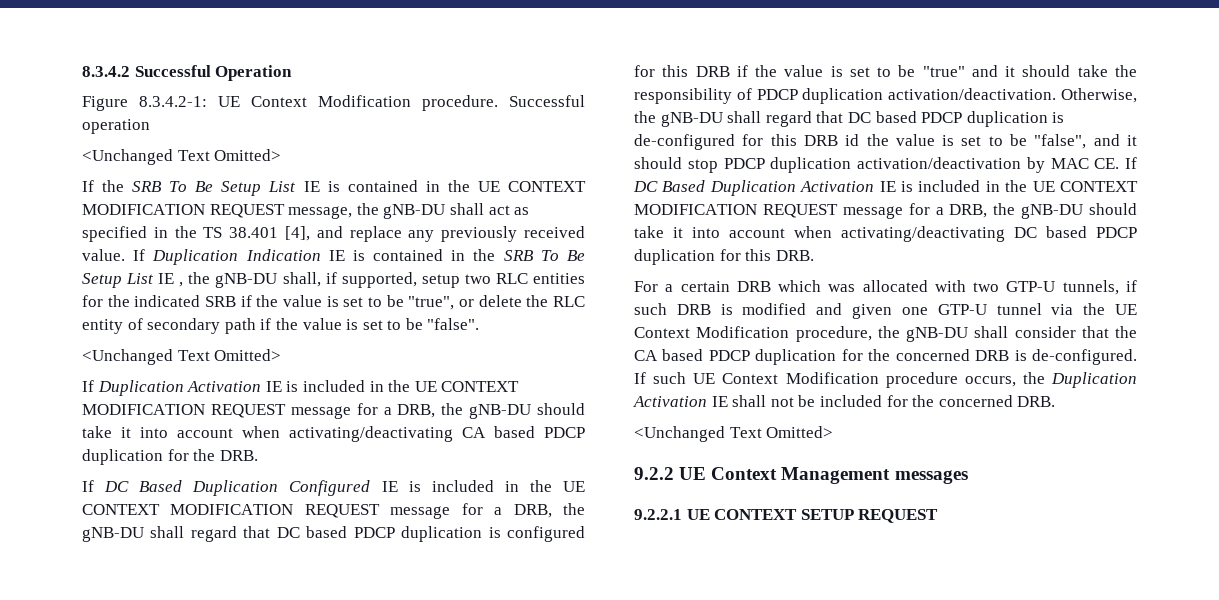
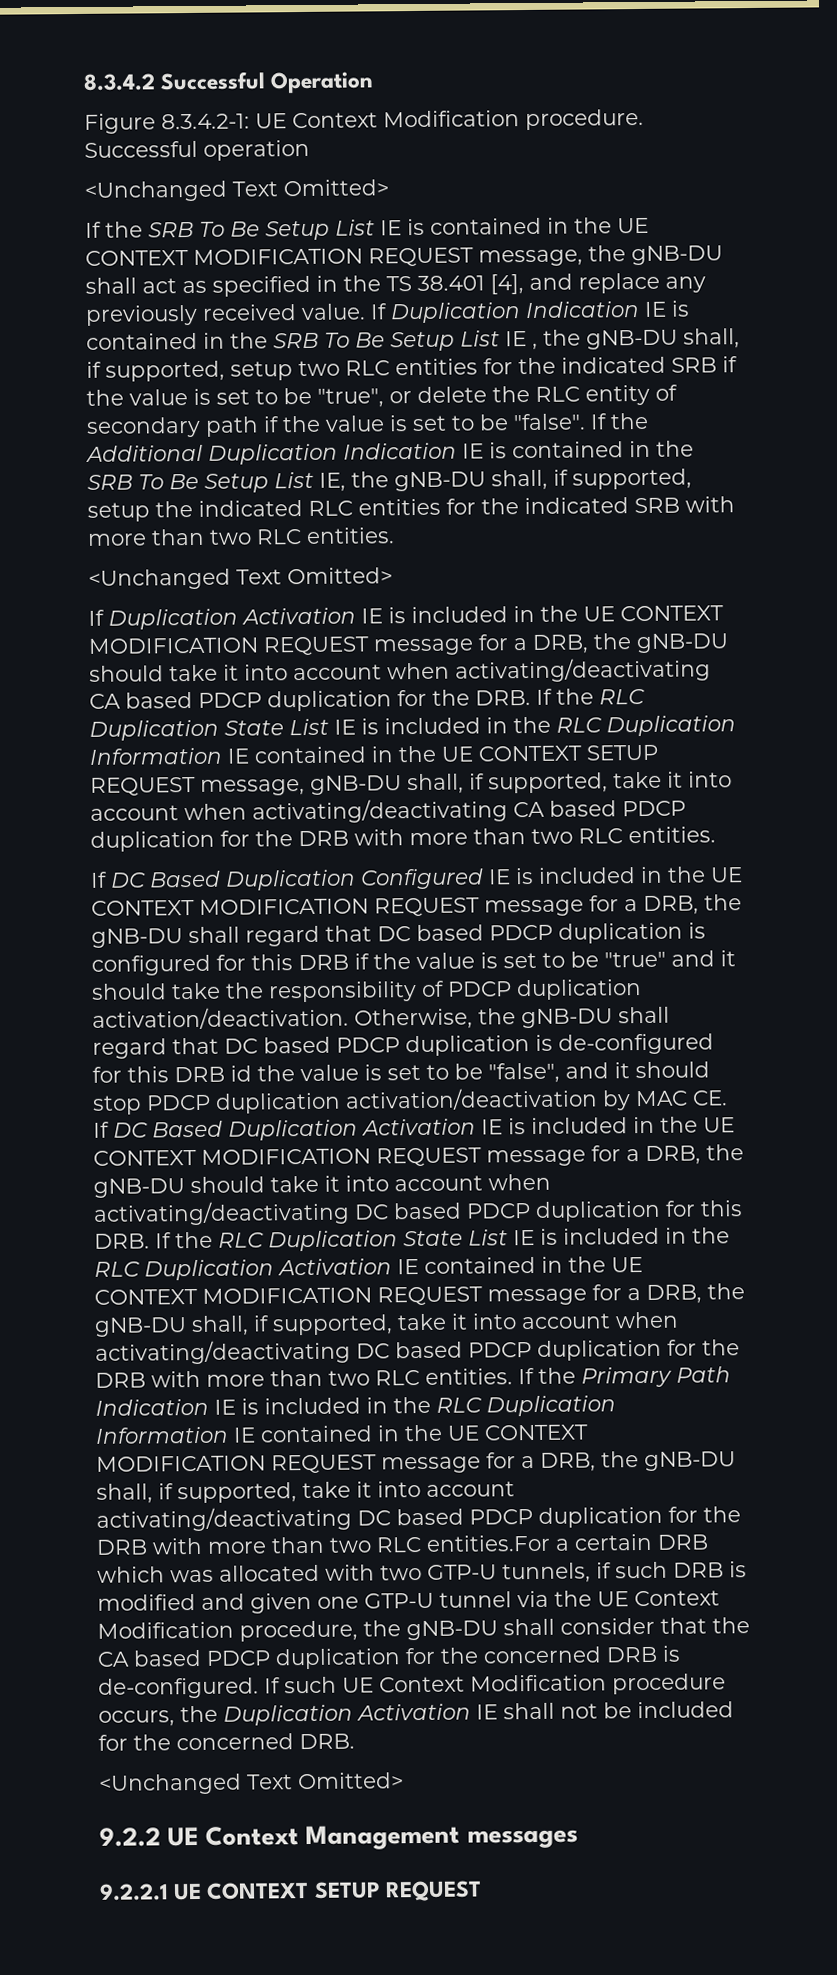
+ If the Additional Duplication Indication IE is contained in the SRB To Be Setup List IE, the gNB-DU shall, if supported, setup the indicated RLC entities for the indicated SRB with more than two RLC entities.
- If Duplication Activation IE is included in the UE CONTEXT MODIFICATION REQUEST message for a DRB, the gNB-DU should take it into account when activating/deactivating CA based PDCP duplication for the DRB.
+ If Duplication Activation IE is included in the UE CONTEXT MODIFICATION REQUEST message for a DRB, the gNB-DU should take it into account when activating/deactivating CA based PDCP duplication for the DRB. If the RLC Duplication State List IE is included in the RLC Duplication Information IE contained in the UE CONTEXT SETUP REQUEST message, gNB-DU shall, if supported, take it into account when activating/deactivating CA based PDCP duplication for the DRB with more than two RLC entities.
- Otherwise, the gNB-DU shall regard that DC based PDCP duplication is de-configured for this DRB id the value is set to be "false", and it should stop PDCP duplication activation/deactivation by MAC CE. If DC Based Duplication Activation IE is included in the UE CONTEXT MODIFICATION REQUEST message for a DRB, the gNB-DU should take it into account when activating/deactivating DC based PDCP duplication for this DRB.
- For a certain DRB which was allocated with two GTP-U tunnels, if such DRB is modified and given one GTP-U tunnel via the UE Context Modification procedure, the gNB-DU shall consider that the CA based PDCP duplication for the concerned DRB is de-configured.
+ Otherwise, the gNB-DU shall regard that DC based PDCP duplication is de-configured for this DRB id the value is set to be "false", and it should stop PDCP duplication activation/deactivation by MAC CE. If DC Based Duplication Activation IE is included in the UE CONTEXT MODIFICATION REQUEST message for a DRB, the gNB-DU should take it into account when activating/deactivating DC based PDCP duplication for this DRB. If the RLC Duplication State List IE is included in the RLC Duplication Activation IE contained in the UE CONTEXT MODIFICATION REQUEST message for a DRB, the gNB-DU shall, if supported, take it into account when activating/deactivating DC based PDCP duplication for the DRB with more than two RLC entities. If the Primary Path Indication IE is included in the RLC Duplication Information IE contained in the UE CONTEXT MODIFICATION REQUEST message for a DRB, the gNB-DU shall, if supported, take it into account activating/deactivating DC based PDCP duplication for the DRB with more than two RLC entities.For a certain DRB which was allocated with two GTP-U tunnels, if such DRB is modified and given one GTP-U tunnel via the UE Context Modification procedure, the gNB-DU shall consider that the CA based PDCP duplication for the concerned DRB is de-configured.

